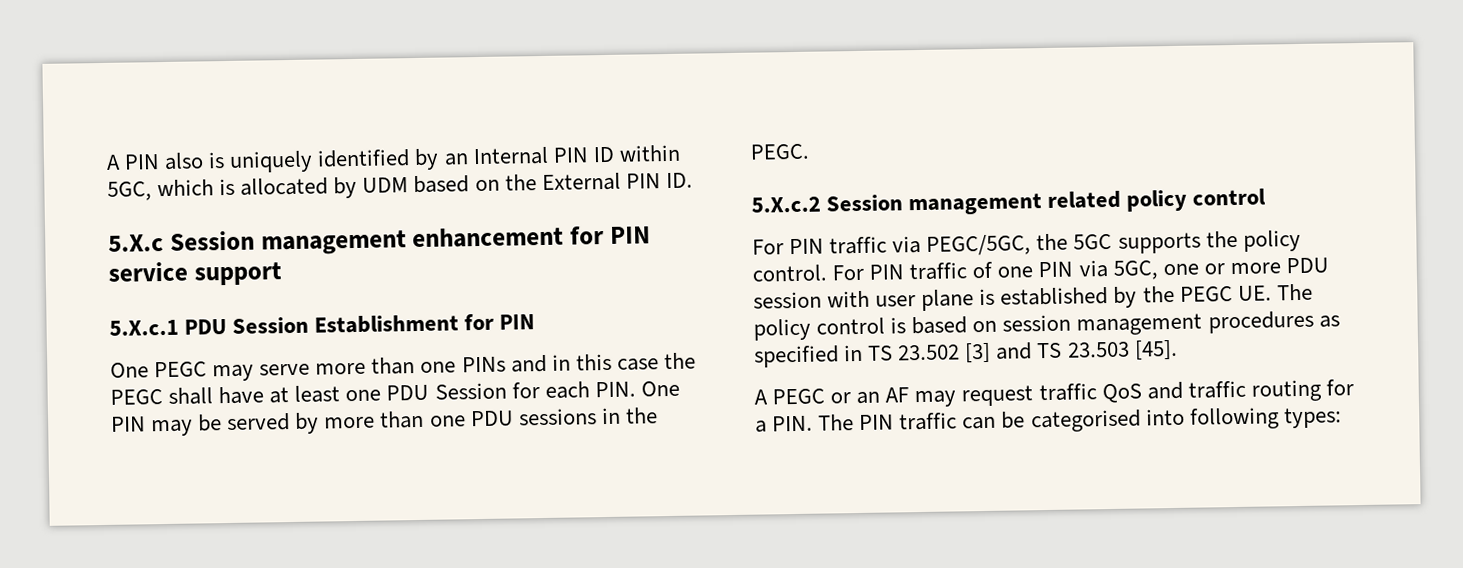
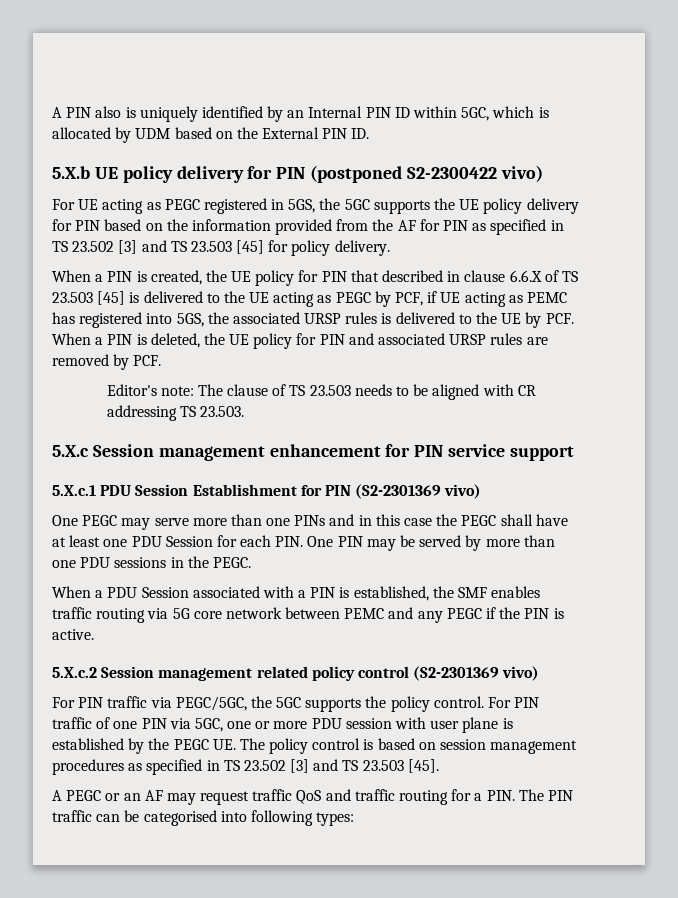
+ 5.X.b UE policy delivery for PIN (postponed S2-2300422 vivo)
+ For UE acting as PEGC registered in 5GS, the 5GC supports the UE policy delivery for PIN based on the information provided from the AF for PIN as specified in TS 23.502 [3] and TS 23.503 [45] for policy delivery.
+ When a PIN is created, the UE policy for PIN that described in clause 6.6.X of TS 23.503 [45] is delivered to the UE acting as PEGC by PCF, if UE acting as PEMC has registered into 5GS, the associated URSP rules is delivered to the UE by PCF. When a PIN is deleted, the UE policy for PIN and associated URSP rules are removed by PCF.
+ Editor's note: The clause of TS 23.503 needs to be aligned with CR addressing TS 23.503.
- 5.X.c.1 PDU Session Establishment for PIN
+ 5.X.c.1 PDU Session Establishment for PIN (S2-2301369 vivo)
+ When a PDU Session associated with a PIN is established, the SMF enables traffic routing via 5G core network between PEMC and any PEGC if the PIN is active.
- 5.X.c.2 Session management related policy control
+ 5.X.c.2 Session management related policy control (S2-2301369 vivo)

